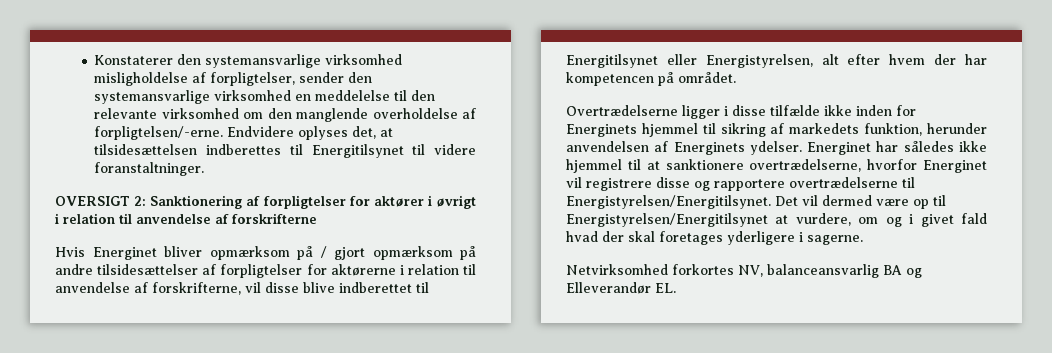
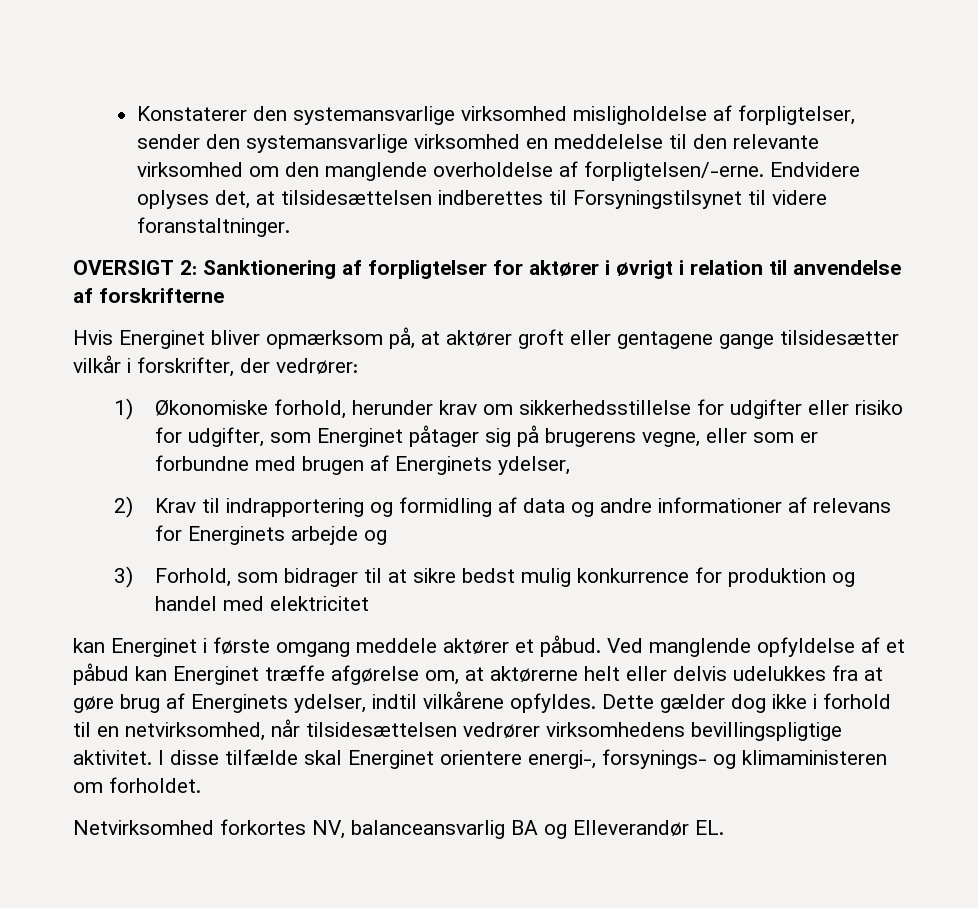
- Endvidere oplyses det, at tilsidesættelsen indberettes til Energitilsynet til videre foranstaltninger.
+ Endvidere oplyses det, at tilsidesættelsen indberettes til Forsyningstilsynet til videre foranstaltninger.
- Hvis Energinet bliver opmærksom på / gjort opmærksom på andre tilsidesættelser af forpligtelser for aktørerne i relation til anvendelse af forskrifterne, vil disse blive indberettet til Energitilsynet eller Energistyrelsen, alt efter hvem der har kompetencen på området.
- Overtrædelserne ligger i disse tilfælde ikke inden for Energinets hjemmel til sikring af markedets funktion, herunder anvendelsen af Energinets ydelser. Energinet har således ikke hjemmel til at sanktionere overtrædelserne, hvorfor Energinet vil registrere disse og rapportere overtrædelserne til Energistyrelsen/Energitilsynet. Det vil dermed være op til Energistyrelsen/Energitilsynet at vurdere, om og i givet fald hvad der skal foretages yderligere i sagerne.
+ Hvis Energinet bliver opmærksom på, at aktører groft eller gentagene gange tilsidesætter vilkår i forskrifter, der vedrører:
+ 1) Økonomiske forhold, herunder krav om sikkerhedsstillelse for udgifter eller risiko for udgifter, som Energinet påtager sig på brugerens vegne, eller som er forbundne med brugen af Energinets ydelser,
+ 2) Krav til indrapportering og formidling af data og andre informationer af relevans for Energinets arbejde og
+ 3) Forhold, som bidrager til at sikre bedst mulig konkurrence for produktion og handel med elektricitet
+ kan Energinet i første omgang meddele aktører et påbud. Ved manglende opfyldelse af et påbud kan Energinet træffe afgørelse om, at aktørerne helt eller delvis udelukkes fra at gøre brug af Energinets ydelser, indtil vilkårene opfyldes. Dette gælder dog ikke i forhold til en netvirksomhed, når tilsidesættelsen vedrører virksomhedens bevillingspligtige aktivitet. I disse tilfælde skal Energinet orientere energi-, forsynings- og klimaministeren om forholdet.

